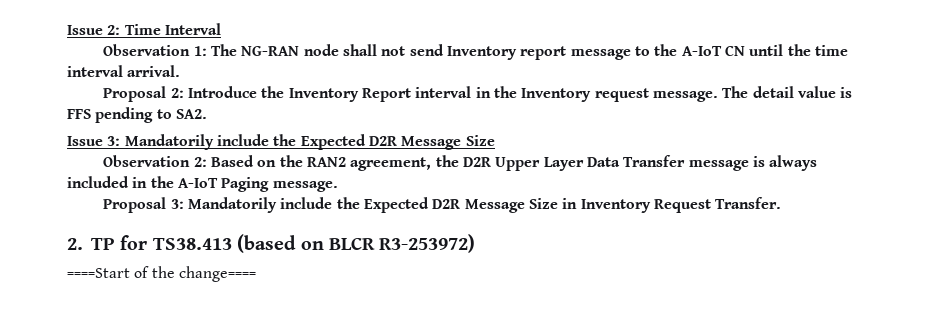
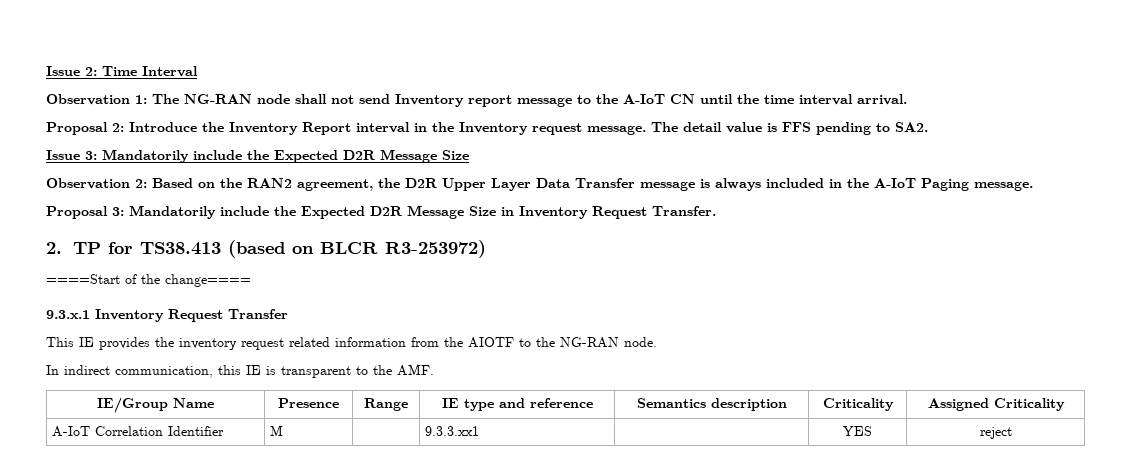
+ 9.3.x.1 Inventory Request Transfer
+ This IE provides the inventory request related information from the AIOTF to the NG-RAN node.
+ In indirect communication, this IE is transparent to the AMF.
+ IE/Group Name | Presence | Range | IE type and reference | Semantics description | Criticality | Assigned Criticality
+ A-IoT Correlation Identifier | M | | 9.3.3.xx1 | | YES | reject

